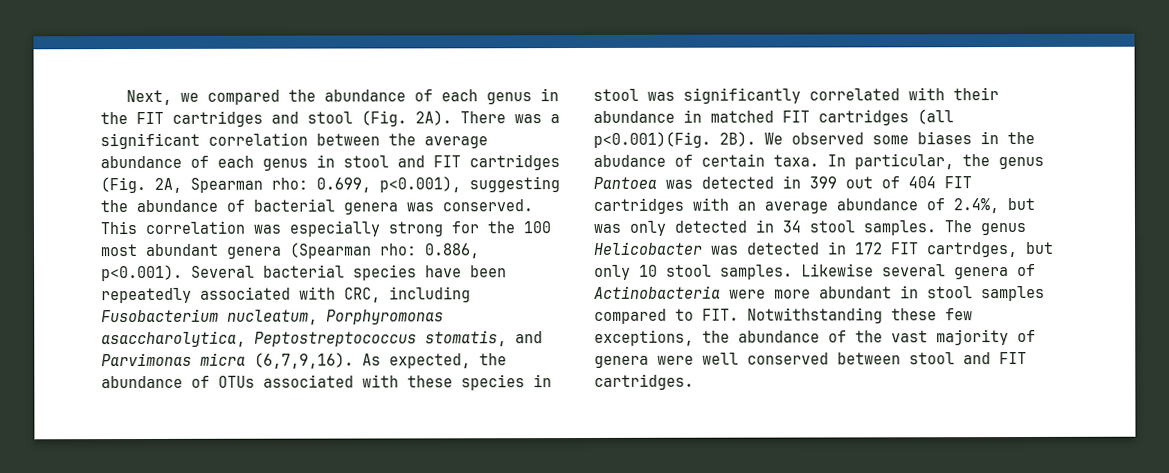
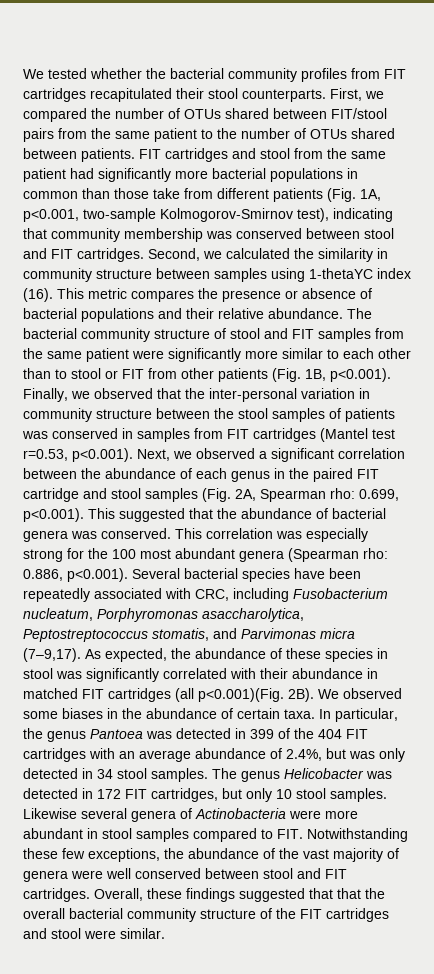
- Next, we compared the abundance of each genus in the FIT cartridges and stool (Fig. 2A). There was a significant correlation between the average abundance of each genus in stool and FIT cartridges (Fig. 2A, Spearman rho: 0.699, p<0.001), suggesting the abundance of bacterial genera was conserved.
+ We tested whether the bacterial community profiles from FIT cartridges recapitulated their stool counterparts. First, we compared the number of OTUs shared between FIT/stool pairs from the same patient to the number of OTUs shared between patients. FIT cartridges and stool from the same patient had significantly more bacterial populations in common than those take from different patients (Fig. 1A, p<0.001, two-sample Kolmogorov-Smirnov test), indicating that community membership was conserved between stool and FIT cartridges. Second, we calculated the similarity in community structure between samples using 1-thetaYC index (16). This metric compares the presence or absence of bacterial populations and their relative abundance. The bacterial community structure of stool and FIT samples from the same patient were significantly more similar to each other than to stool or FIT from other patients (Fig. 1B, p<0.001). Finally, we observed that the inter-personal variation in community structure between the stool samples of patients was conserved in samples from FIT cartridges (Mantel test r=0.53, p<0.001). Next, we observed a significant correlation between the abundance of each genus in the paired FIT cartridge and stool samples (Fig. 2A, Spearman rho: 0.699, p<0.001). This suggested that the abundance of bacterial genera was conserved.
- This correlation was especially strong for the 100 most abundant genera (Spearman rho: 0.886, p<0.001). Several bacterial species have been repeatedly associated with CRC, including Fusobacterium nucleatum, Porphyromonas asaccharolytica, Peptostreptococcus stomatis, and Parvimonas micra (6,7,9,16).
+ This correlation was especially strong for the 100 most abundant genera (Spearman rho: 0.886, p<0.001). Several bacterial species have been repeatedly associated with CRC, including Fusobacterium nucleatum, Porphyromonas asaccharolytica, Peptostreptococcus stomatis, and Parvimonas micra (7–9,17).
- As expected, the abundance of OTUs associated with these species in stool was significantly correlated with their abundance in matched FIT cartridges (all p<0.001)(Fig. 2B).
+ As expected, the abundance of these species in stool was significantly correlated with their abundance in matched FIT cartridges (all p<0.001)(Fig. 2B).
- We observed some biases in the abudance of certain taxa.
+ We observed some biases in the abundance of certain taxa.
- In particular, the genus Pantoea was detected in 399 out of 404 FIT cartridges with an average abundance of 2.4%, but was only detected in 34 stool samples.
+ In particular, the genus Pantoea was detected in 399 of the 404 FIT cartridges with an average abundance of 2.4%, but was only detected in 34 stool samples.
- The genus Helicobacter was detected in 172 FIT cartrdges, but only 10 stool samples.
+ The genus Helicobacter was detected in 172 FIT cartridges, but only 10 stool samples.
+ Overall, these findings suggested that that the overall bacterial community structure of the FIT cartridges and stool were similar.

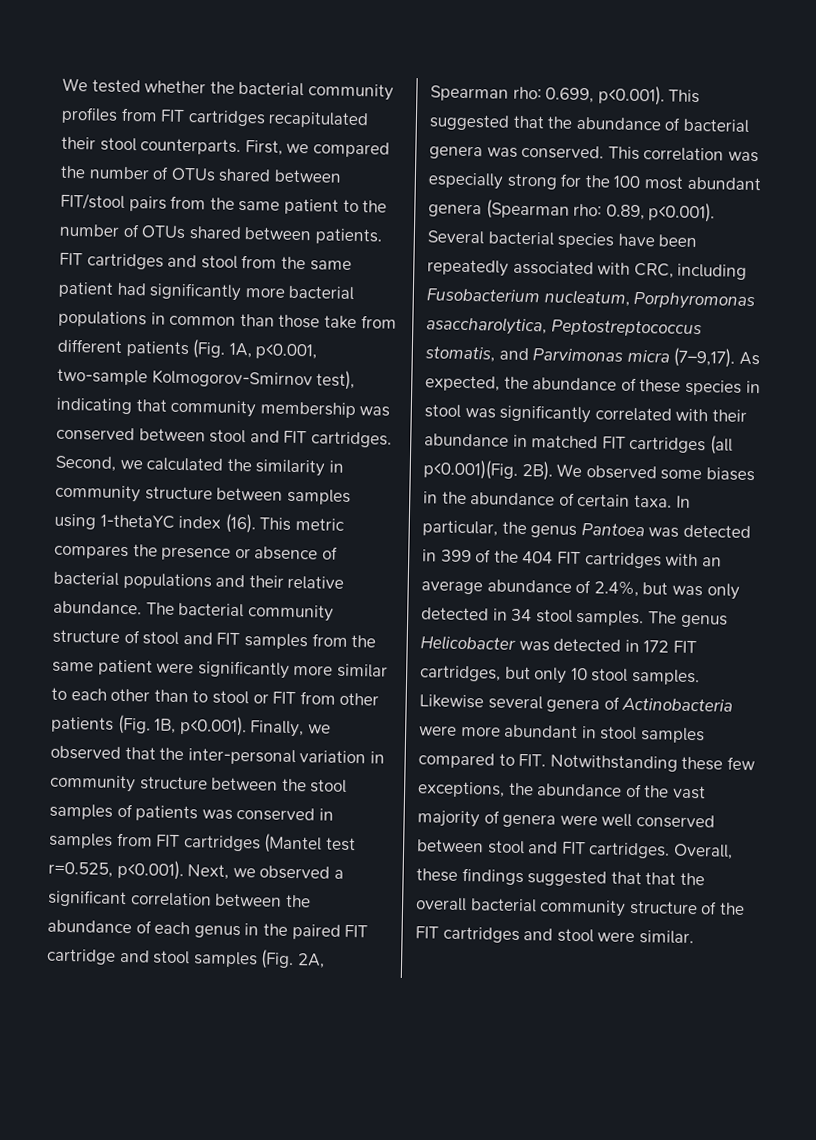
- The bacterial community structure of stool and FIT samples from the same patient were significantly more similar to each other than to stool or FIT from other patients (Fig. 1B, p<0.001). Finally, we observed that the inter-personal variation in community structure between the stool samples of patients was conserved in samples from FIT cartridges (Mantel test r=0.53, p<0.001). Next, we observed a significant correlation between the abundance of each genus in the paired FIT cartridge and stool samples (Fig. 2A, Spearman rho:
+ The bacterial community structure of stool and FIT samples from the same patient were significantly more similar to each other than to stool or FIT from other patients (Fig. 1B, p<0.001). Finally, we observed that the inter-personal variation in community structure between the stool samples of patients was conserved in samples from FIT cartridges (Mantel test r=0.525, p<0.001). Next, we observed a significant correlation between the abundance of each genus in the paired FIT cartridge and stool samples (Fig. 2A, Spearman rho:
- This correlation was especially strong for the 100 most abundant genera (Spearman rho: 0.886, p<0.001). Several bacterial species have been repeatedly associated with CRC, including Fusobacterium nucleatum, Porphyromonas asaccharolytica, Peptostreptococcus stomatis, and Parvimonas micra (7–9,17).
+ This correlation was especially strong for the 100 most abundant genera (Spearman rho: 0.89, p<0.001). Several bacterial species have been repeatedly associated with CRC, including Fusobacterium nucleatum, Porphyromonas asaccharolytica, Peptostreptococcus stomatis, and Parvimonas micra (7–9,17).

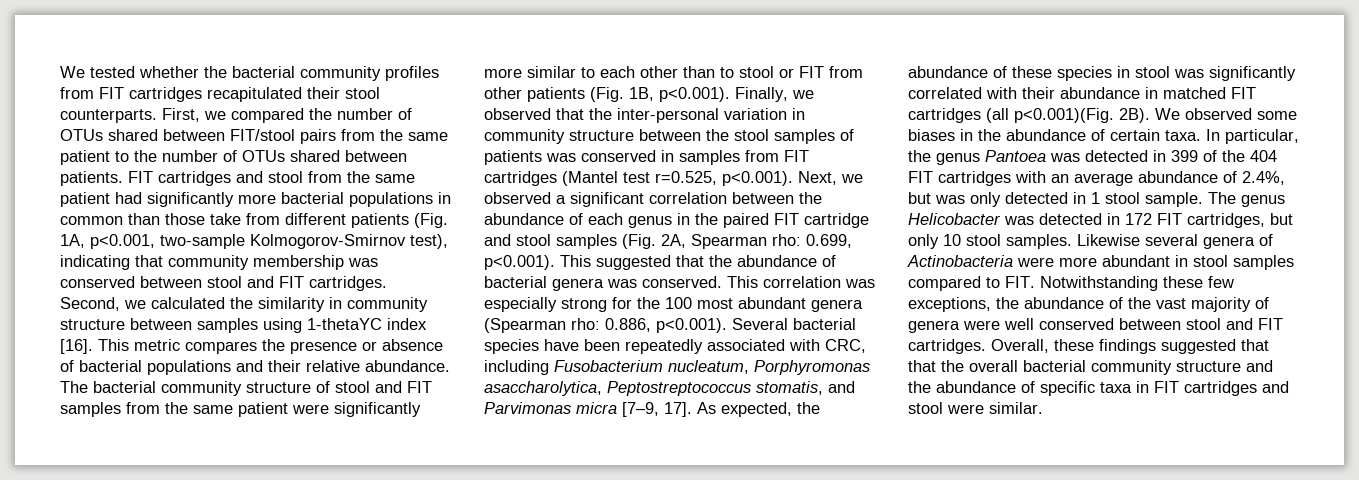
- Second, we calculated the similarity in community structure between samples using 1-thetaYC index (16).
+ Second, we calculated the similarity in community structure between samples using 1-thetaYC index [16].
- This correlation was especially strong for the 100 most abundant genera (Spearman rho: 0.89, p<0.001). Several bacterial species have been repeatedly associated with CRC, including Fusobacterium nucleatum, Porphyromonas asaccharolytica, Peptostreptococcus stomatis, and Parvimonas micra (7–9,17).
+ This correlation was especially strong for the 100 most abundant genera (Spearman rho: 0.886, p<0.001). Several bacterial species have been repeatedly associated with CRC, including Fusobacterium nucleatum, Porphyromonas asaccharolytica, Peptostreptococcus stomatis, and Parvimonas micra [7–9, 17].
- In particular, the genus Pantoea was detected in 399 of the 404 FIT cartridges with an average abundance of 2.4%, but was only detected in 34 stool samples.
+ In particular, the genus Pantoea was detected in 399 of the 404 FIT cartridges with an average abundance of 2.4%, but was only detected in 1 stool sample.
- Overall, these findings suggested that that the overall bacterial community structure of the FIT cartridges and stool were similar.
+ Overall, these findings suggested that that the overall bacterial community structure and the abundance of specific taxa in FIT cartridges and stool were similar.

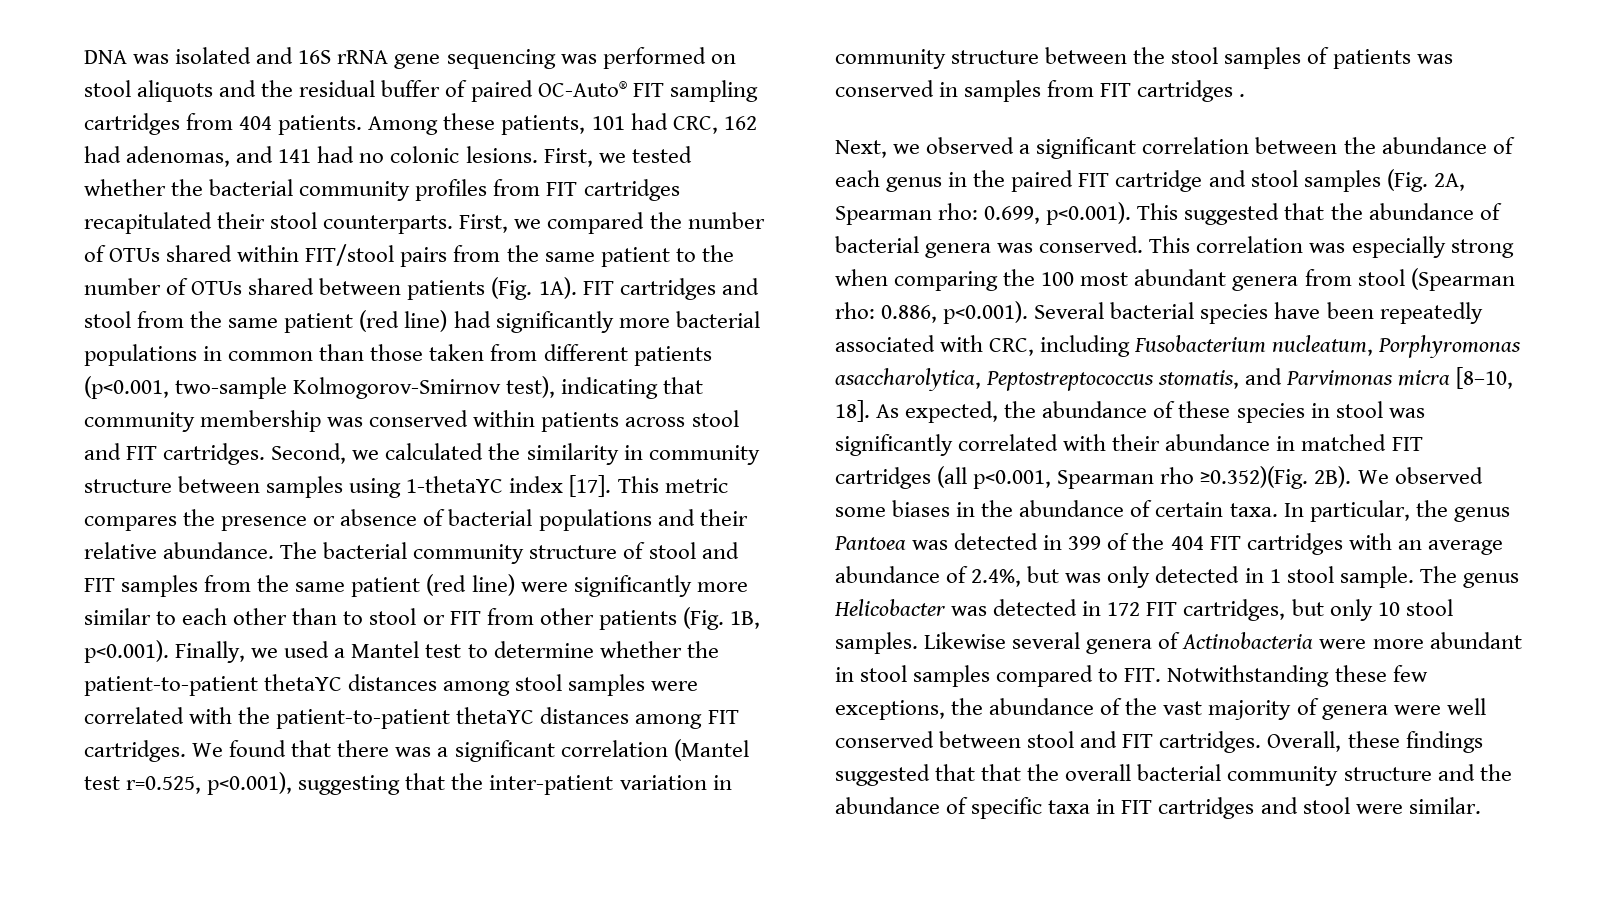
- We tested whether the bacterial community profiles from FIT cartridges recapitulated their stool counterparts.
+ DNA was isolated and 16S rRNA gene sequencing was performed on stool aliquots and the residual buffer of paired OC-Auto® FIT sampling cartridges from 404 patients. Among these patients, 101 had CRC, 162 had adenomas, and 141 had no colonic lesions. First, we tested whether the bacterial community profiles from FIT cartridges recapitulated their stool counterparts.
- First, we compared the number of OTUs shared between FIT/stool pairs from the same patient to the number of OTUs shared between patients.
+ First, we compared the number of OTUs shared within FIT/stool pairs from the same patient to the number of OTUs shared between patients (Fig. 1A).
- FIT cartridges and stool from the same patient had significantly more bacterial populations in common than those take from different patients (Fig. 1A, p<0.001, two-sample Kolmogorov-Smirnov test), indicating that community membership was conserved between stool and FIT cartridges.
+ FIT cartridges and stool from the same patient (red line) had significantly more bacterial populations in common than those taken from different patients (p<0.001, two-sample Kolmogorov-Smirnov test), indicating that community membership was conserved within patients across stool and FIT cartridges.
- Second, we calculated the similarity in community structure between samples using 1-thetaYC index [16].
+ Second, we calculated the similarity in community structure between samples using 1-thetaYC index [17].
- The bacterial community structure of stool and FIT samples from the same patient were significantly more similar to each other than to stool or FIT from other patients (Fig. 1B, p<0.001). Finally, we observed that the inter-personal variation in community structure between the stool samples of patients was conserved in samples from FIT cartridges (Mantel test r=0.525, p<0.001). Next, we observed a significant correlation between the abundance of each genus in the paired FIT cartridge and stool samples (Fig. 2A, Spearman rho:
+ The bacterial community structure of stool and FIT samples from the same patient (red line) were significantly more similar to each other than to stool or FIT from other patients (Fig. 1B, p<0.001). Finally, we used a Mantel test to determine whether the patient-to-patient thetaYC distances among stool samples were correlated with the patient-to-patient thetaYC distances among FIT cartridges. We found that there was a significant correlation (Mantel test r=0.525, p<0.001), suggesting that the inter-patient variation in community structure between the stool samples of patients was conserved in samples from FIT cartridges .
+ Next, we observed a significant correlation between the abundance of each genus in the paired FIT cartridge and stool samples (Fig. 2A, Spearman rho:
- This correlation was especially strong for the 100 most abundant genera (Spearman rho: 0.886, p<0.001). Several bacterial species have been repeatedly associated with CRC, including Fusobacterium nucleatum, Porphyromonas asaccharolytica, Peptostreptococcus stomatis, and Parvimonas micra [7–9, 17].
+ This correlation was especially strong when comparing the 100 most abundant genera from stool (Spearman rho: 0.886, p<0.001). Several bacterial species have been repeatedly associated with CRC, including Fusobacterium nucleatum, Porphyromonas asaccharolytica, Peptostreptococcus stomatis, and Parvimonas micra [8–10, 18].
- As expected, the abundance of these species in stool was significantly correlated with their abundance in matched FIT cartridges (all p<0.001)(Fig. 2B).
+ As expected, the abundance of these species in stool was significantly correlated with their abundance in matched FIT cartridges (all p<0.001, Spearman rho ≥0.352)(Fig. 2B).

